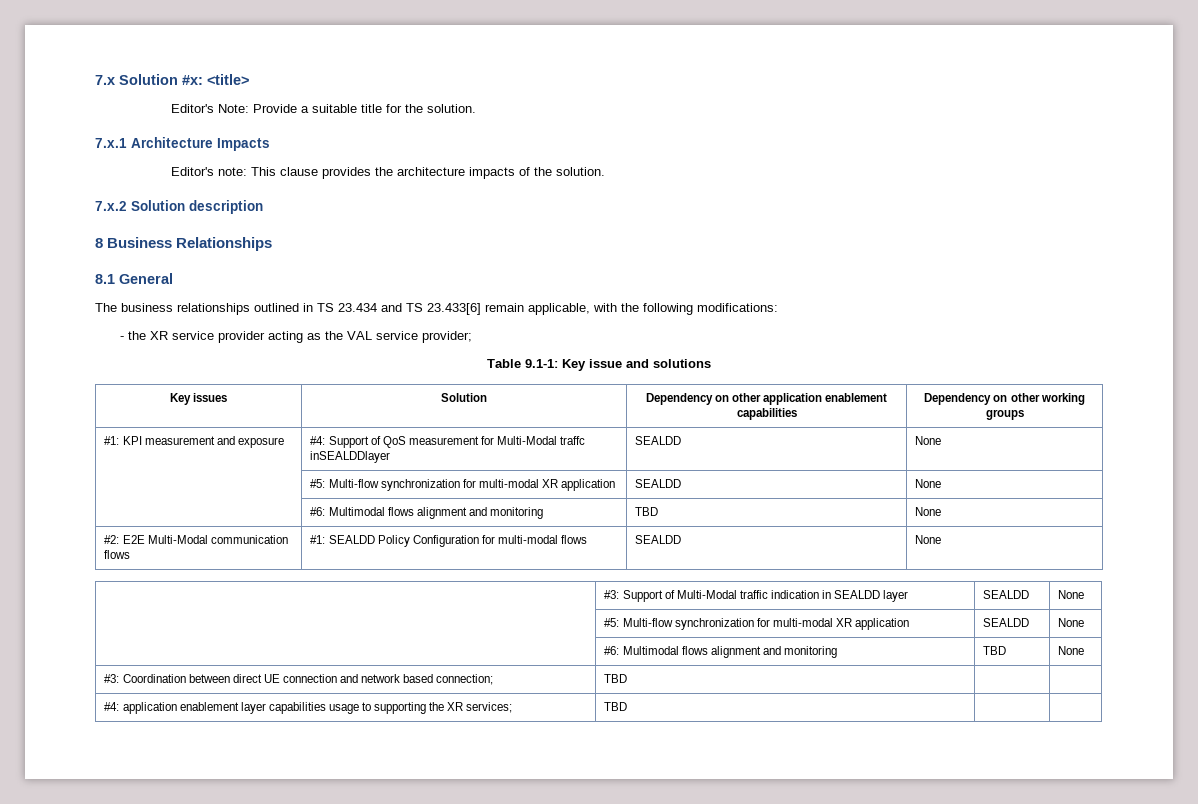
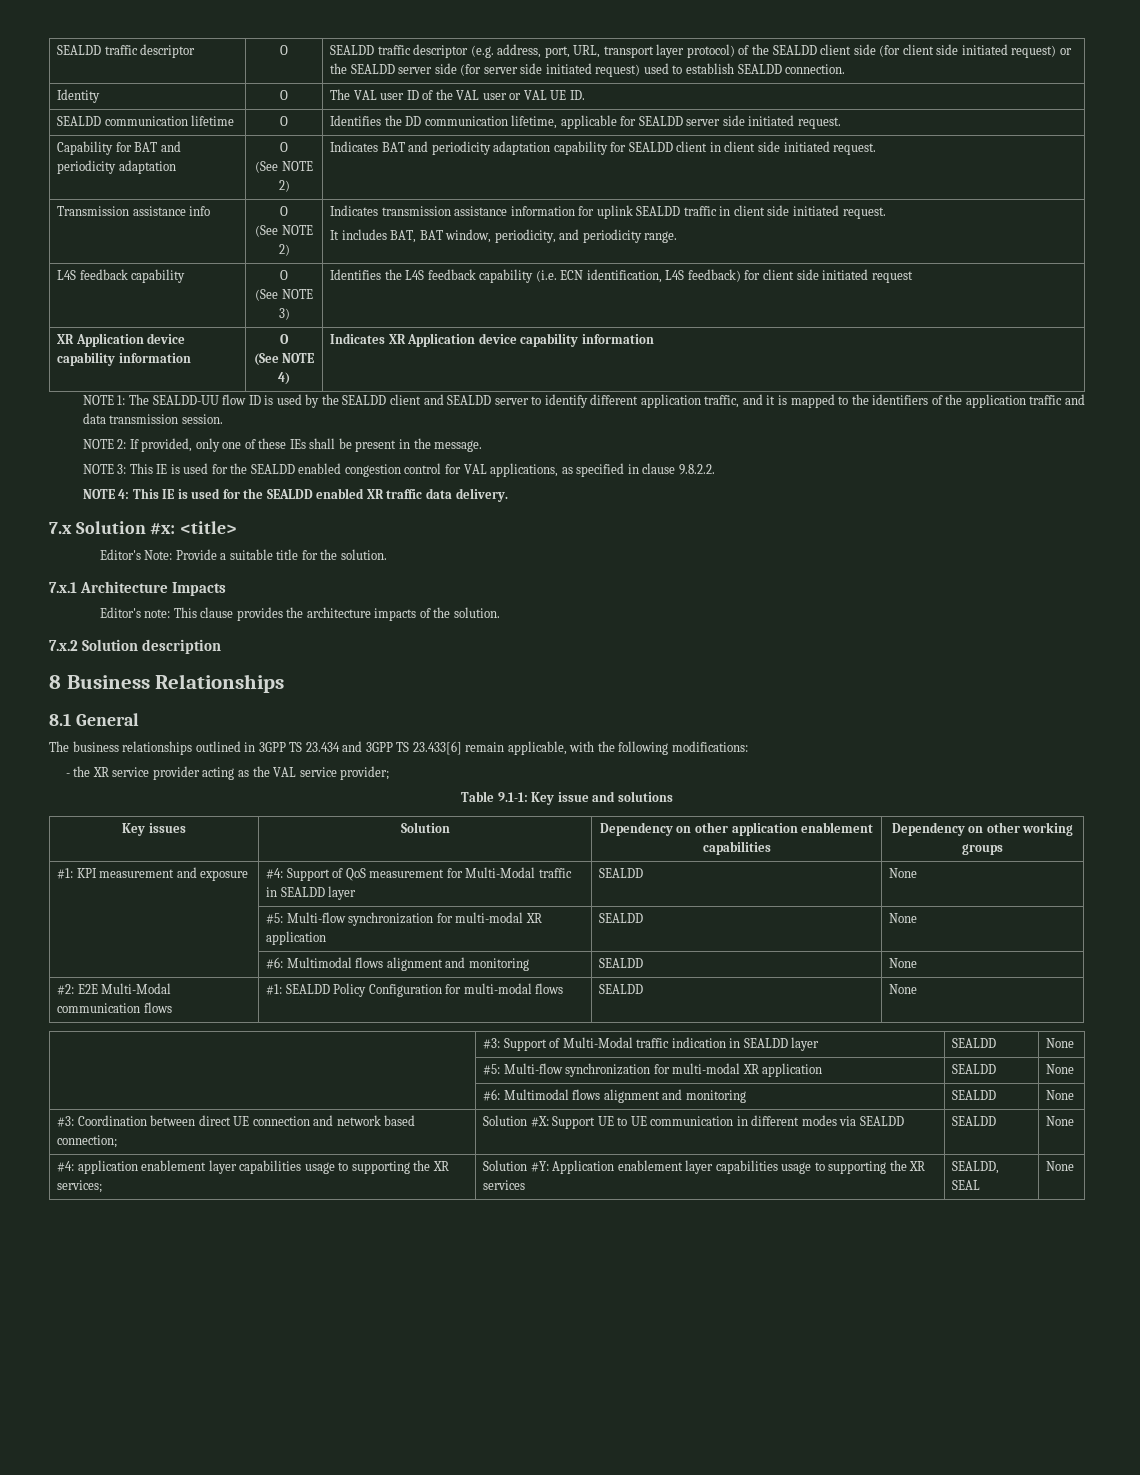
+ SEALDD traffic descriptor | O | SEALDD traffic descriptor (e.g. address, port, URL, transport layer protocol) of the SEALDD client side (for client side initiated request) or the SEALDD server side (for server side initiated request) used to establish SEALDD connection.
+ Identity | O | The VAL user ID of the VAL user or VAL UE ID.
+ SEALDD communication lifetime | O | Identifies the DD communication lifetime, applicable for SEALDD server side initiated request.
+ Capability for BAT and periodicity adaptation | O
+ (See NOTE 2) | Indicates BAT and periodicity adaptation capability for SEALDD client in client side initiated request.
+ Transmission assistance info | O
+ (See NOTE 2) | Indicates transmission assistance information for uplink SEALDD traffic in client side initiated request.
+ It includes BAT, BAT window, periodicity, and periodicity range.
+ L4S feedback capability | O
+ (See NOTE 3) | Identifies the L4S feedback capability (i.e. ECN identification, L4S feedback) for client side initiated request
+ XR Application device capability information | O
+ (See NOTE 4) | Indicates XR Application device capability information
+ NOTE 1: The SEALDD-UU flow ID is used by the SEALDD client and SEALDD server to identify different application traffic, and it is mapped to the identifiers of the application traffic and data transmission session.
+ NOTE 2: If provided, only one of these IEs shall be present in the message.
+ NOTE 3: This IE is used for the SEALDD enabled congestion control for VAL applications, as specified in clause 9.8.2.2.
+ NOTE 4: This IE is used for the SEALDD enabled XR traffic data delivery.
- The business relationships outlined in TS 23.434 and TS 23.433[6] remain applicable, with the following modifications:
+ The business relationships outlined in 3GPP TS 23.434 and 3GPP TS 23.433[6] remain applicable, with the following modifications:
- #1: KPI measurement and exposure | #4: Support of QoS measurement for Multi-Modal traffc inSEALDDlayer | SEALDD | None
+ #1: KPI measurement and exposure | #4: Support of QoS measurement for Multi-Modal traffic in SEALDD layer | SEALDD | None
  | #5: Multi-flow synchronization for multi-modal XR application | SEALDD | None
- | #6: Multimodal flows alignment and monitoring | TBD | None
+ | #6: Multimodal flows alignment and monitoring | SEALDD | None
  | #3: Support of Multi-Modal traffic indication in SEALDD layer | SEALDD | None
  | #5: Multi-flow synchronization for multi-modal XR application | SEALDD | None
- | #6: Multimodal flows alignment and monitoring | TBD | None
+ | #6: Multimodal flows alignment and monitoring | SEALDD | None
- #3: Coordination between direct UE connection and network based connection; | TBD | |
+ #3: Coordination between direct UE connection and network based connection; | Solution #X: Support UE to UE communication in different modes via SEALDD | SEALDD | None
- #4: application enablement layer capabilities usage to supporting the XR services; | TBD | |
+ #4: application enablement layer capabilities usage to supporting the XR services; | Solution #Y: Application enablement layer capabilities usage to supporting the XR services | SEALDD, SEAL | None

